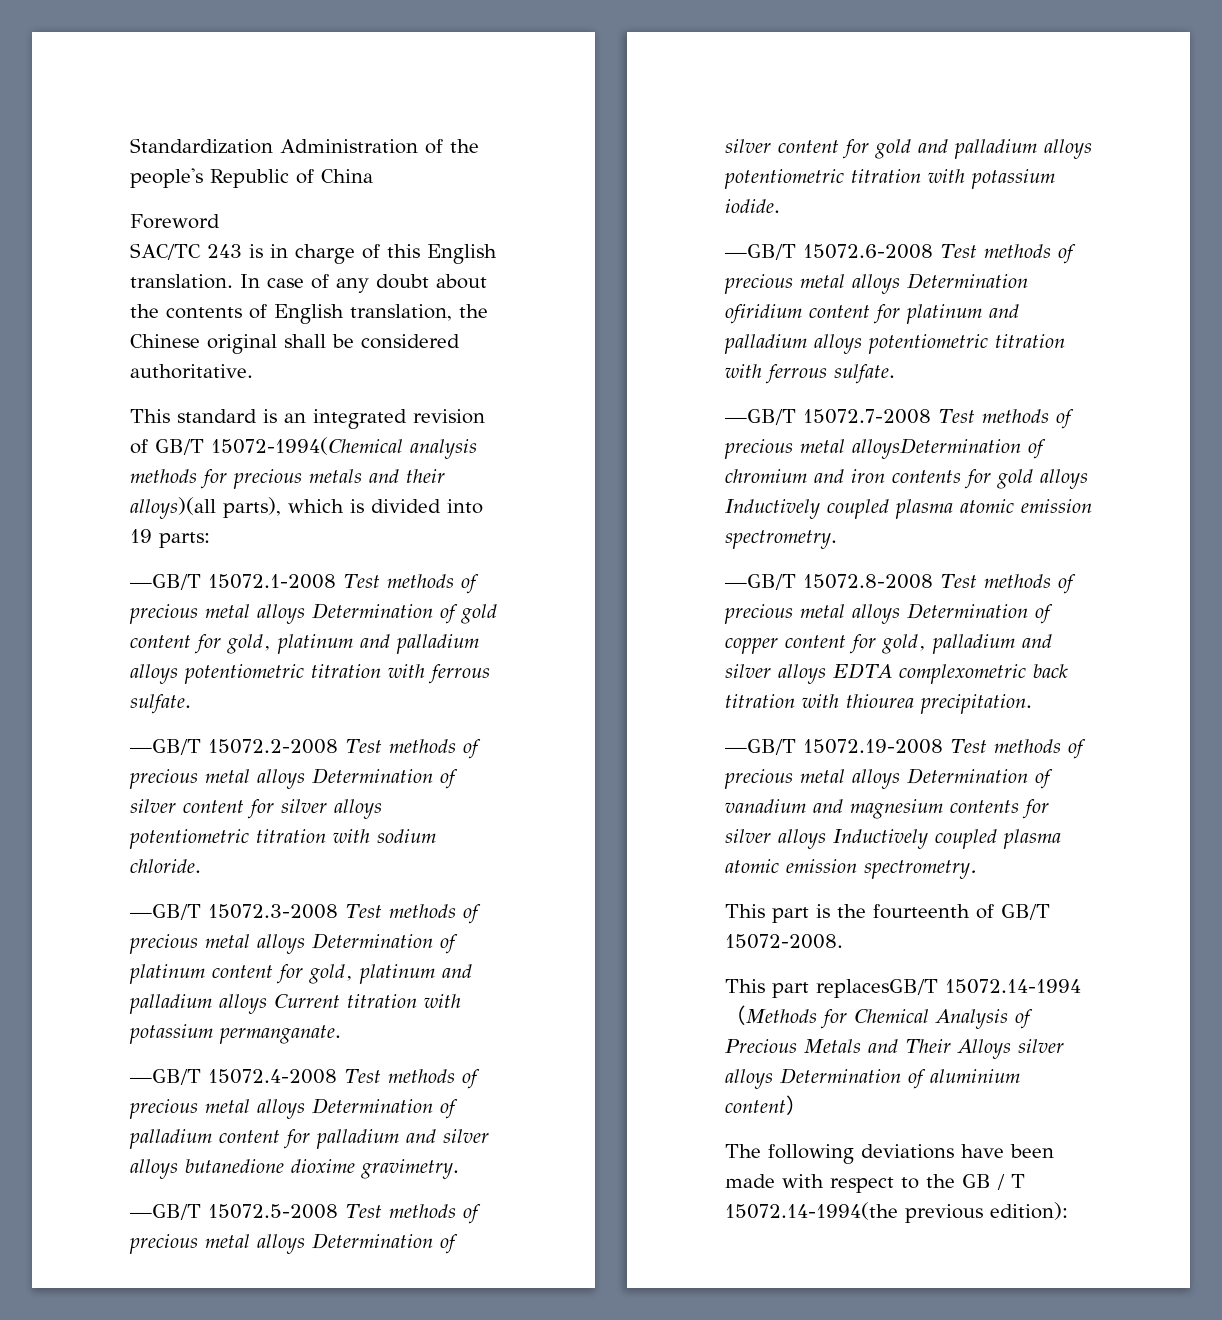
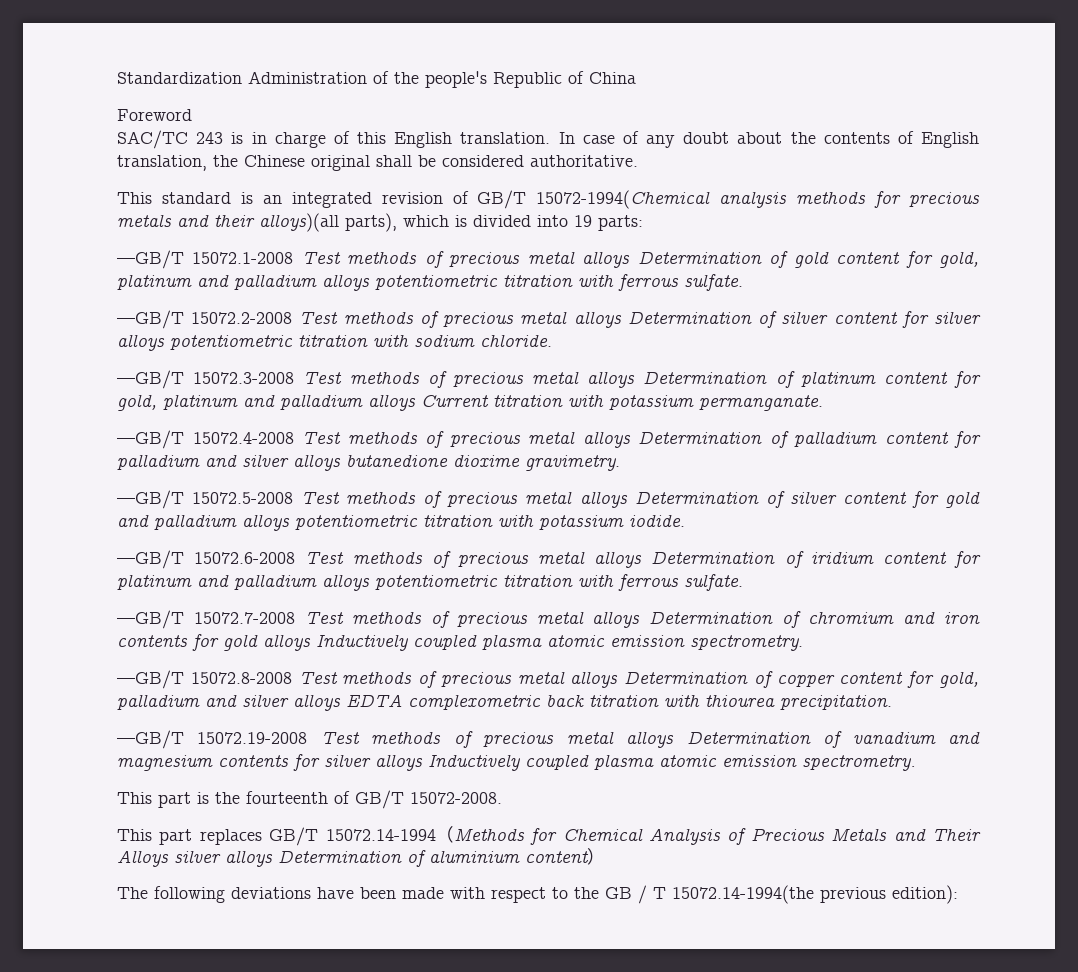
- —GB/T 15072.6-2008 Test methods of precious metal alloys Determination ofiridium content for platinum and palladium alloys potentiometric titration with ferrous sulfate.
+ —GB/T 15072.6-2008 Test methods of precious metal alloys Determination of iridium content for platinum and palladium alloys potentiometric titration with ferrous sulfate.
- —GB/T 15072.7-2008 Test methods of precious metal alloysDetermination of chromium and iron contents for gold alloys Inductively coupled plasma atomic emission spectrometry.
+ —GB/T 15072.7-2008 Test methods of precious metal alloys Determination of chromium and iron contents for gold alloys Inductively coupled plasma atomic emission spectrometry.
- This part replacesGB/T 15072.14-1994（Methods for Chemical Analysis of Precious Metals and Their Alloys silver alloys Determination of aluminium content）
+ This part replaces GB/T 15072.14-1994（Methods for Chemical Analysis of Precious Metals and Their Alloys silver alloys Determination of aluminium content）

